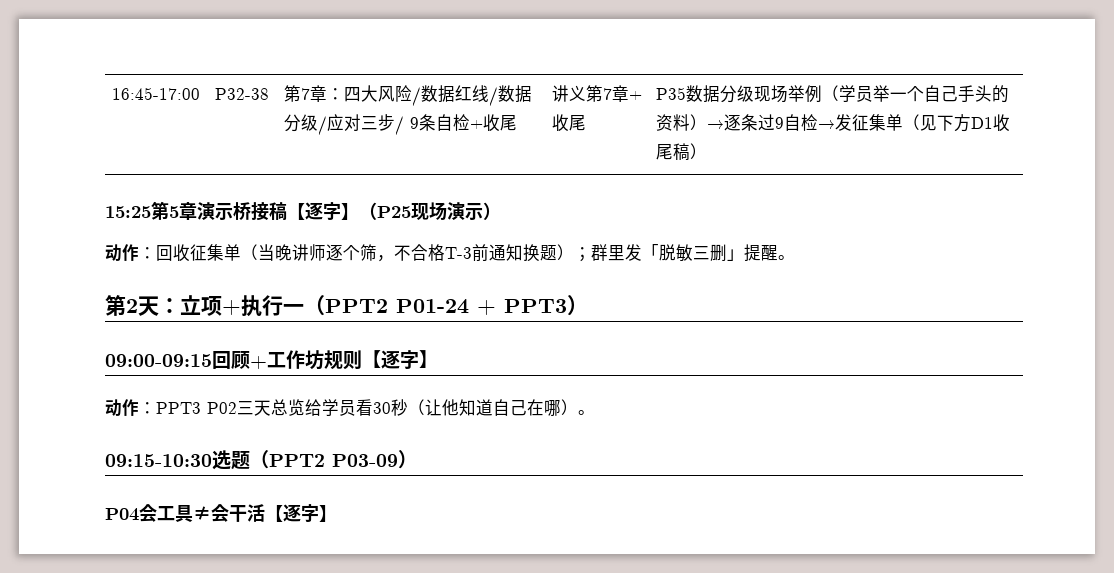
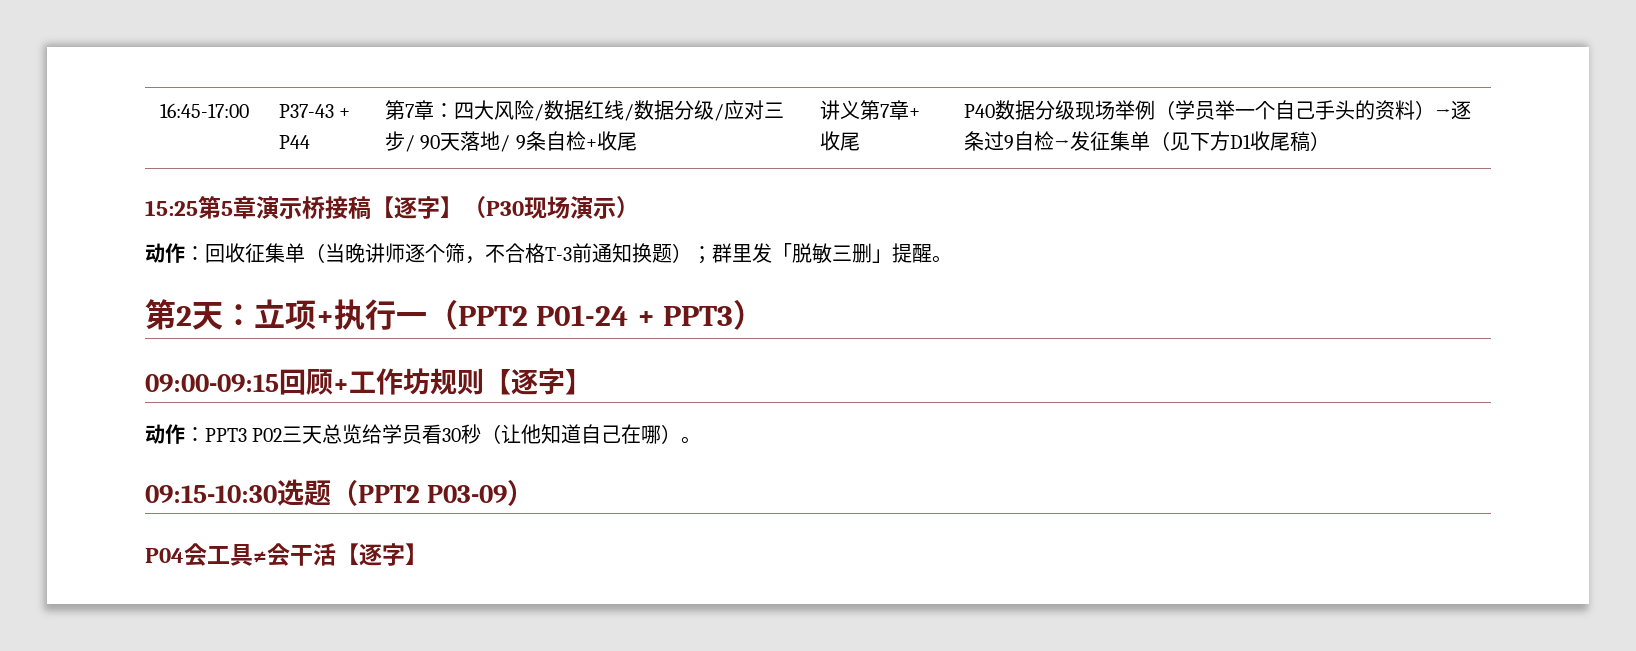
- P32-38
+ P37-43 + P44
- 第7章：四大风险/数据红线/数据分级/应对三步/ 9条自检+收尾
+ 第7章：四大风险/数据红线/数据分级/应对三步/ 90天落地/ 9条自检+收尾
- P35数据分级现场举例（学员举一个自己手头的资料）→逐条过9自检→发征集单（见下方D1收尾稿）
+ P40数据分级现场举例（学员举一个自己手头的资料）→逐条过9自检→发征集单（见下方D1收尾稿）
- 15:25第5章演示桥接稿【逐字】（P25现场演示）
+ 15:25第5章演示桥接稿【逐字】（P30现场演示）

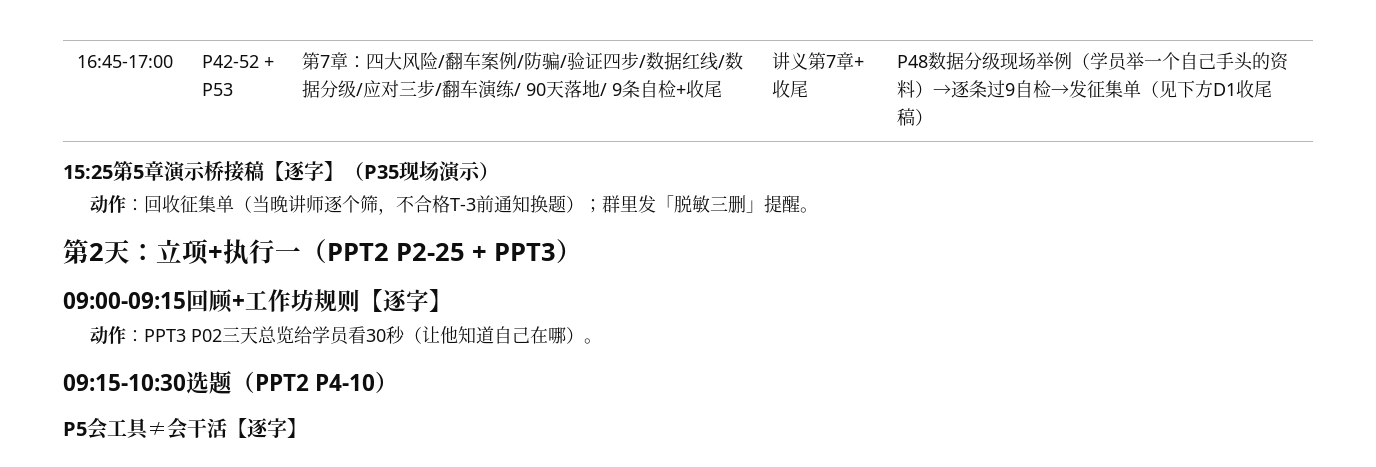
- P37-43 + P44
+ P42-52 + P53
- 第7章：四大风险/数据红线/数据分级/应对三步/ 90天落地/ 9条自检+收尾
+ 第7章：四大风险/翻车案例/防骗/验证四步/数据红线/数据分级/应对三步/翻车演练/ 90天落地/ 9条自检+收尾
- P40数据分级现场举例（学员举一个自己手头的资料）→逐条过9自检→发征集单（见下方D1收尾稿）
+ P48数据分级现场举例（学员举一个自己手头的资料）→逐条过9自检→发征集单（见下方D1收尾稿）
- 15:25第5章演示桥接稿【逐字】（P30现场演示）
+ 15:25第5章演示桥接稿【逐字】（P35现场演示）
- 第2天：立项+执行一（PPT2 P01-24 + PPT3）
+ 第2天：立项+执行一（PPT2 P2-25 + PPT3）
- 09:15-10:30选题（PPT2 P03-09）
- P04会工具≠会干活【逐字】
+ 09:15-10:30选题（PPT2 P4-10）
+ P5会工具≠会干活【逐字】

